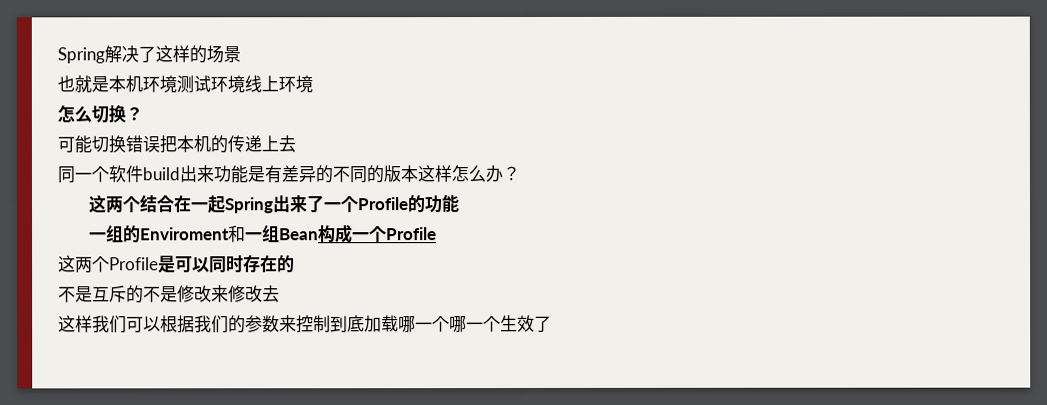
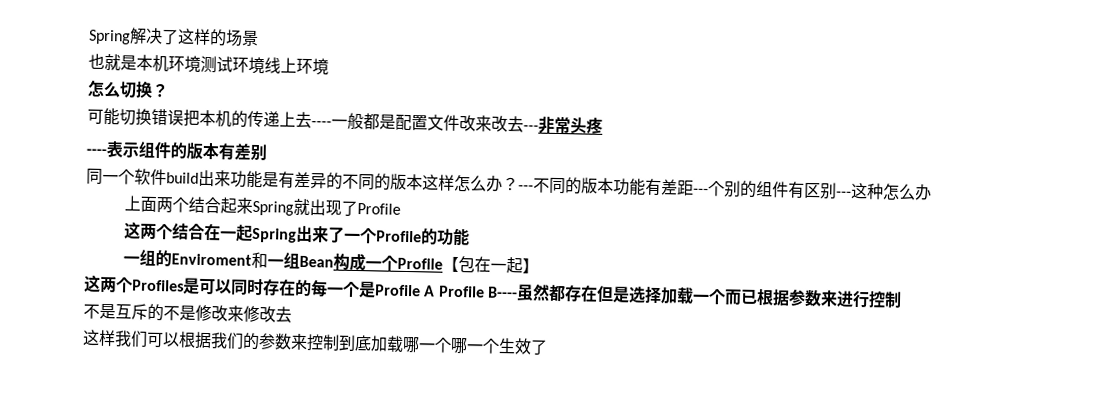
- 可能切换错误把本机的传递上去
+ 可能切换错误把本机的传递上去----一般都是配置文件改来改去---非常头疼
+ ----表示组件的版本有差别
+ ---不同的版本功能有差距---个别的组件有区别---这种怎么办
+ 上面两个结合起来Spring就出现了Profile
- 一组的Enviroment和一组Bean构成一个Profile
- 这两个Profile是可以同时存在的
+ 一组的Enviroment和一组Bean构成一个Profile【包在一起】
+ 这两个Profiles是可以同时存在的每一个是Profile A Profile B----虽然都存在但是选择加载一个而已根据参数来进行控制

